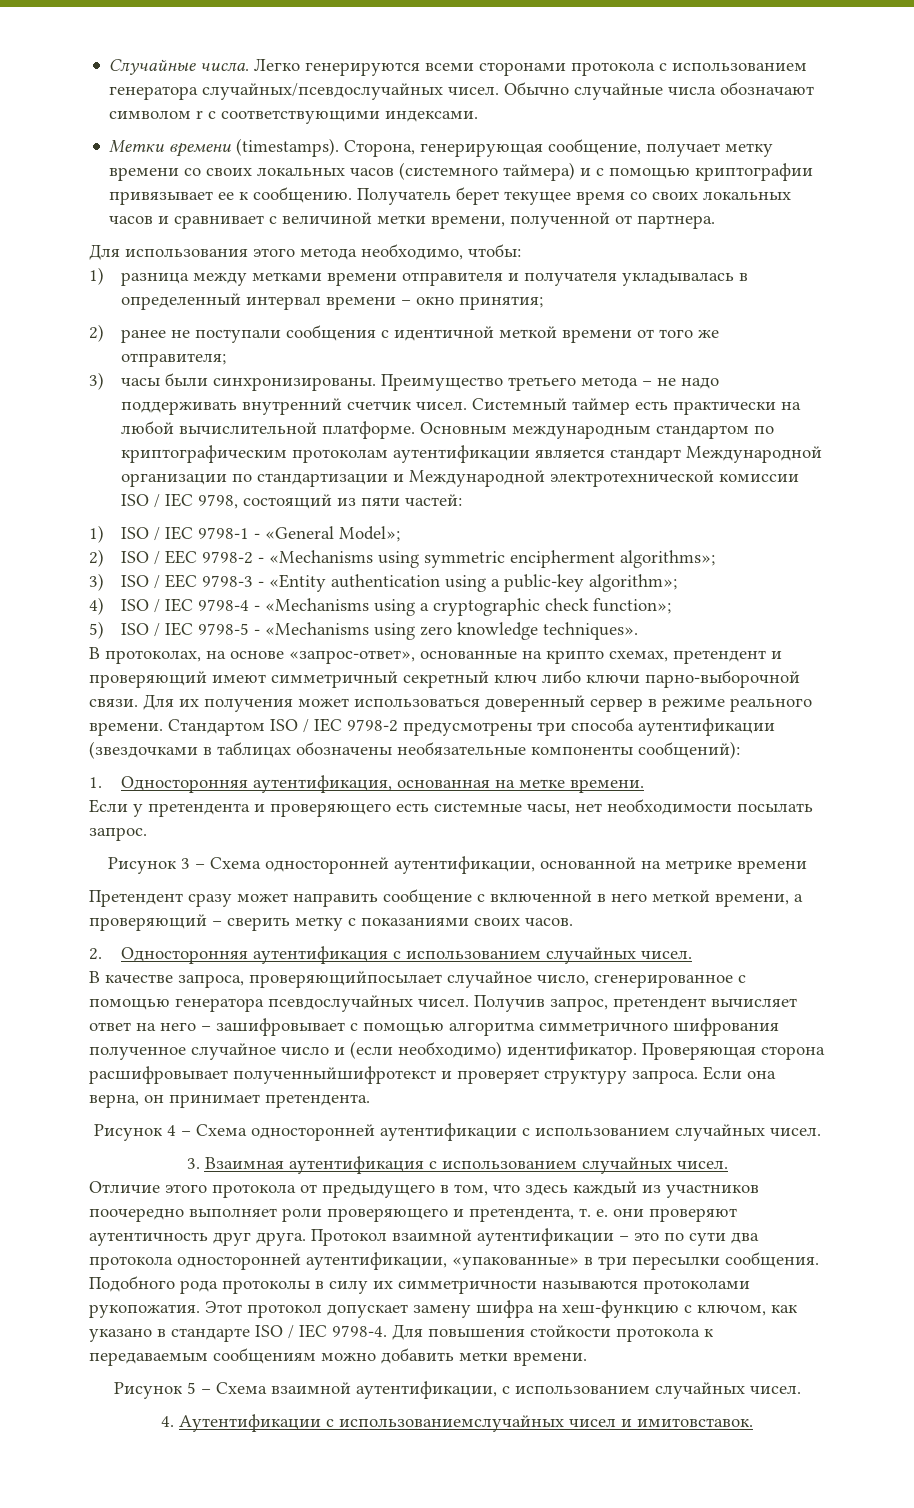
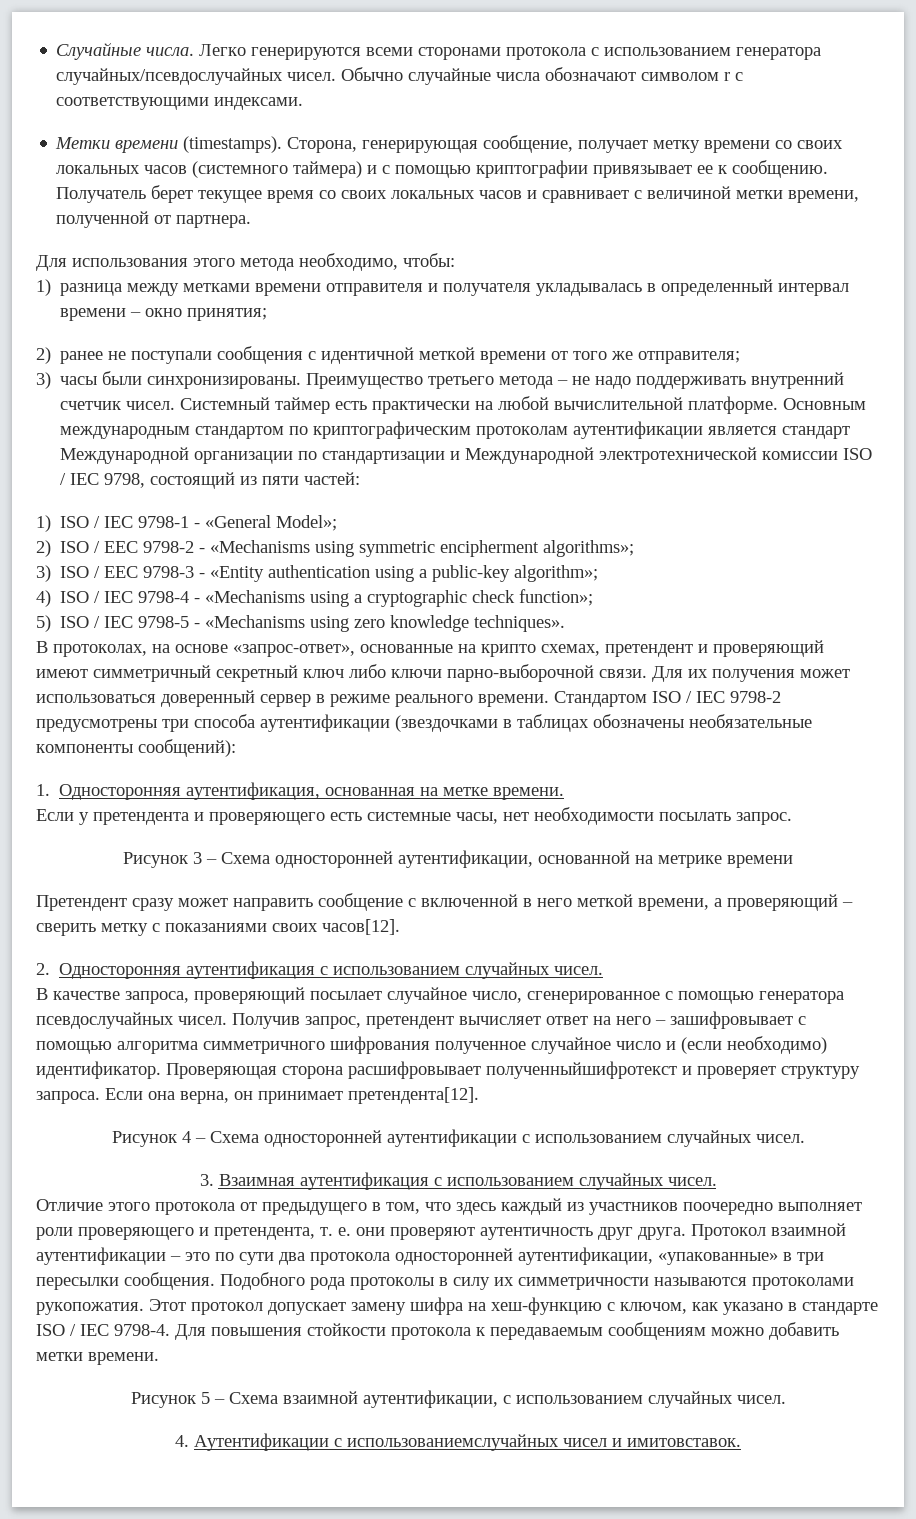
- Претендент сразу может направить сообщение с включенной в него меткой времени, а проверяющий – сверить метку с показаниями своих часов.
+ Претендент сразу может направить сообщение с включенной в него меткой времени, а проверяющий – сверить метку с показаниями своих часов[12].
- В качестве запроса, проверяющийпосылает случайное число, сгенерированное с помощью генератора псевдослучайных чисел.
+ В качестве запроса, проверяющий посылает случайное число, сгенерированное с помощью генератора псевдослучайных чисел.
- Если она верна, он принимает претендента.
+ Если она верна, он принимает претендента[12].

